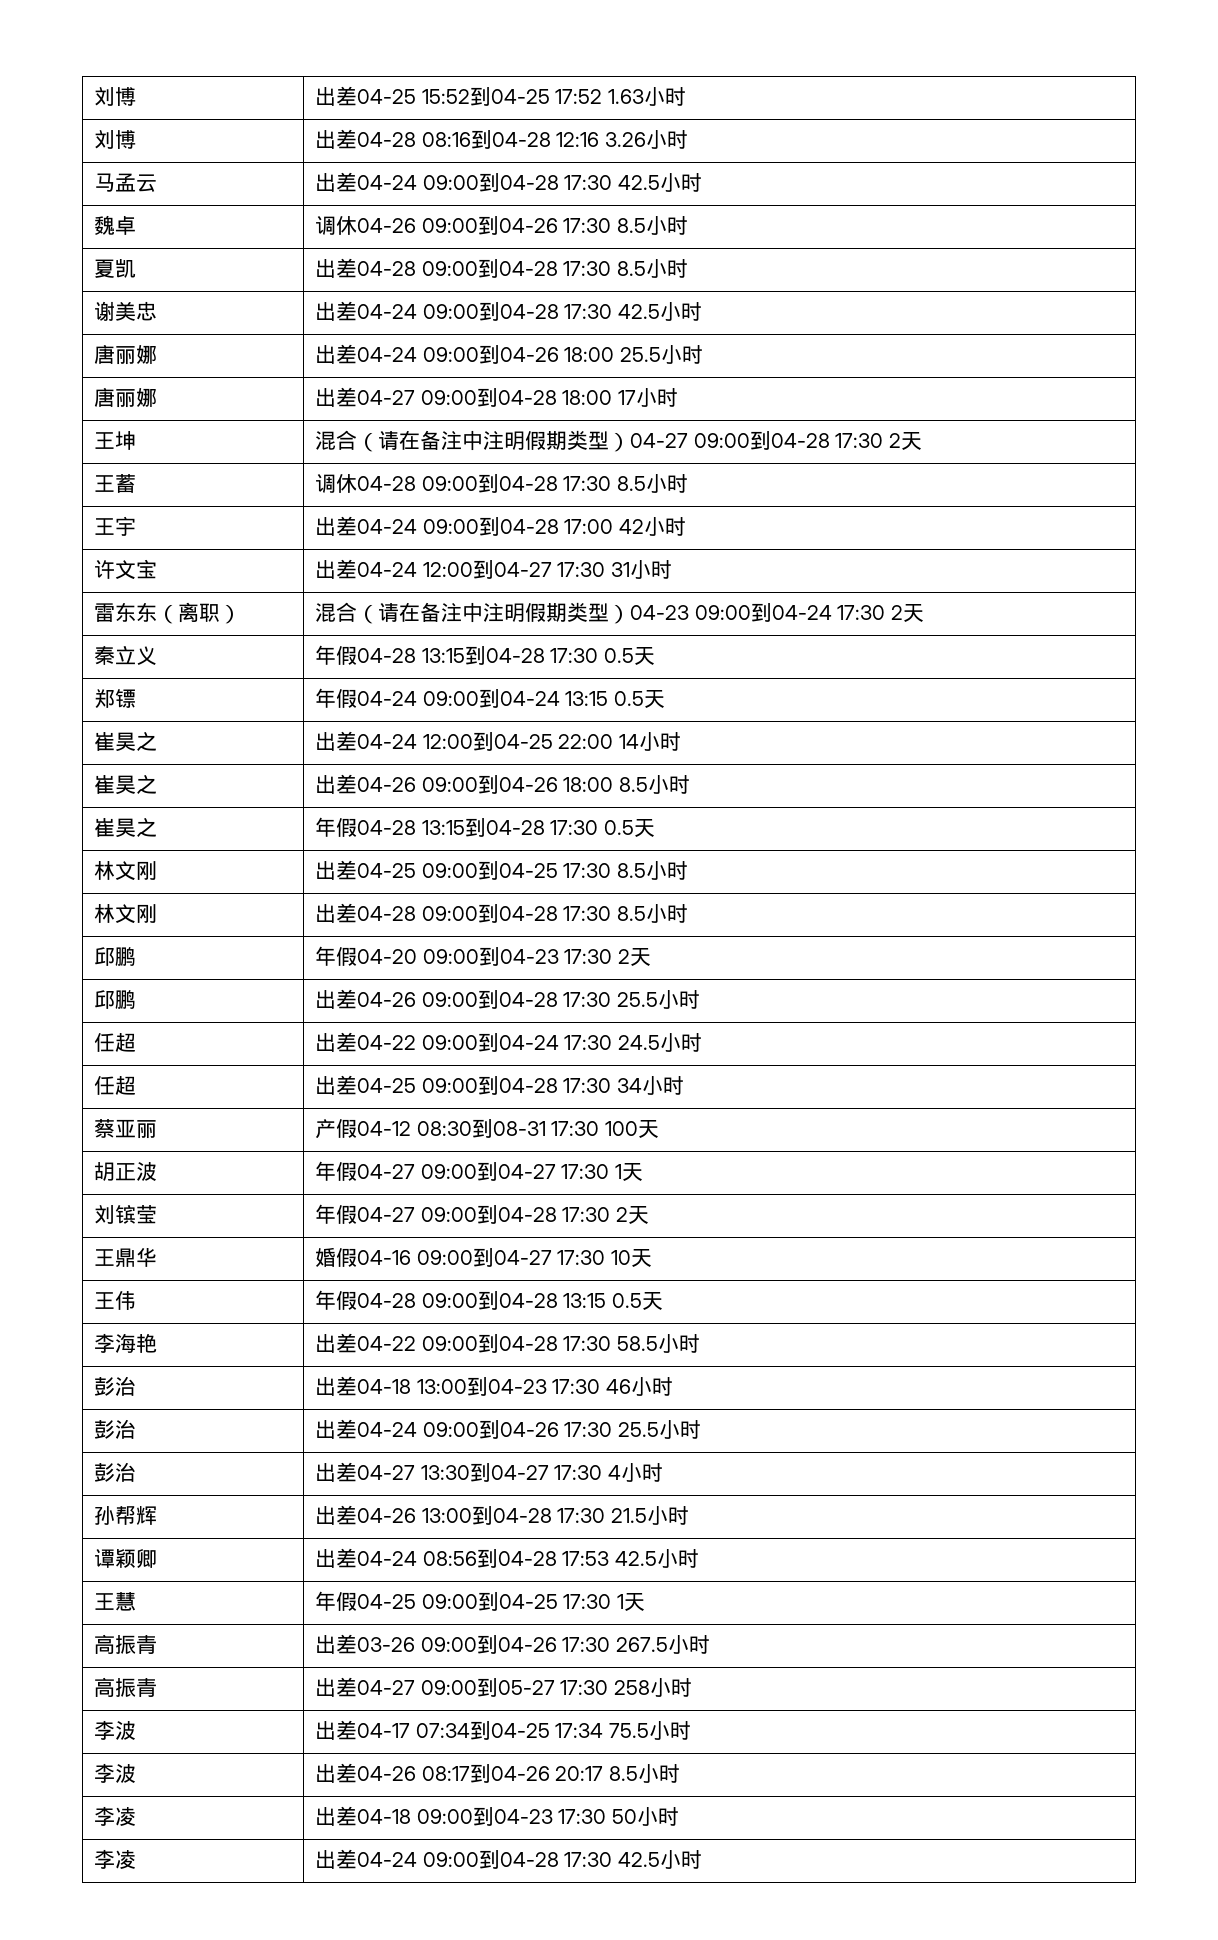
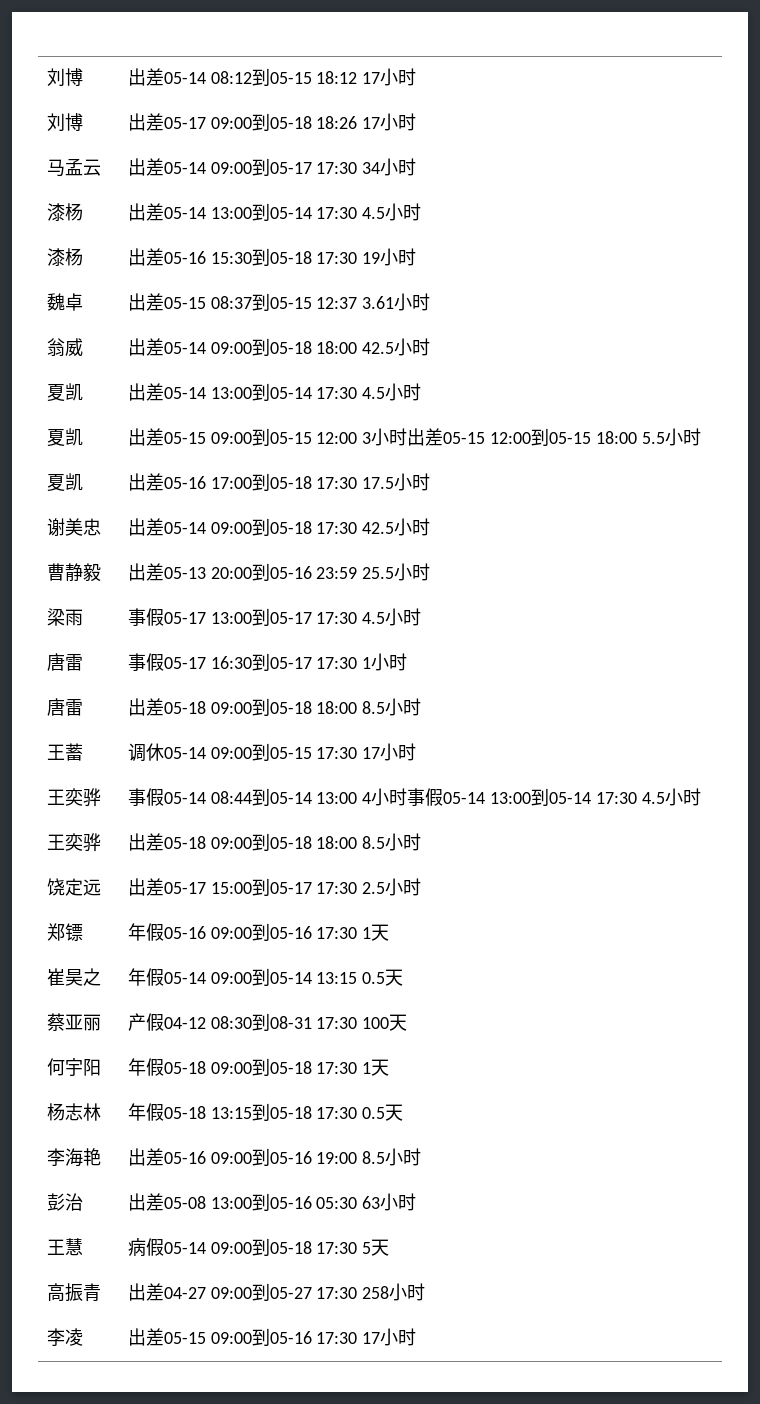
- 刘博 | 出差04-25 15:52到04-25 17:52 1.63小时
- 刘博 | 出差04-28 08:16到04-28 12:16 3.26小时
- 马孟云 | 出差04-24 09:00到04-28 17:30 42.5小时
- 魏卓 | 调休04-26 09:00到04-26 17:30 8.5小时
- 夏凯 | 出差04-28 09:00到04-28 17:30 8.5小时
+ 刘博 | 出差05-14 08:12到05-15 18:12 17小时
+ 刘博 | 出差05-17 09:00到05-18 18:26 17小时
+ 马孟云 | 出差05-14 09:00到05-17 17:30 34小时
+ 漆杨 | 出差05-14 13:00到05-14 17:30 4.5小时
+ 漆杨 | 出差05-16 15:30到05-18 17:30 19小时
+ 魏卓 | 出差05-15 08:37到05-15 12:37 3.61小时
+ 翁威 | 出差05-14 09:00到05-18 18:00 42.5小时
+ 夏凯 | 出差05-14 13:00到05-14 17:30 4.5小时
+ 夏凯 | 出差05-15 09:00到05-15 12:00 3小时出差05-15 12:00到05-15 18:00 5.5小时
+ 夏凯 | 出差05-16 17:00到05-18 17:30 17.5小时
- 谢美忠 | 出差04-24 09:00到04-28 17:30 42.5小时
- 唐丽娜 | 出差04-24 09:00到04-26 18:00 25.5小时
- 唐丽娜 | 出差04-27 09:00到04-28 18:00 17小时
- 王坤 | 混合（请在备注中注明假期类型）04-27 09:00到04-28 17:30 2天
- 王蓄 | 调休04-28 09:00到04-28 17:30 8.5小时
- 王宇 | 出差04-24 09:00到04-28 17:00 42小时
- 许文宝 | 出差04-24 12:00到04-27 17:30 31小时
- 雷东东（离职） | 混合（请在备注中注明假期类型）04-23 09:00到04-24 17:30 2天
- 秦立义 | 年假04-28 13:15到04-28 17:30 0.5天
- 郑镖 | 年假04-24 09:00到04-24 13:15 0.5天
- 崔昊之 | 出差04-24 12:00到04-25 22:00 14小时
- 崔昊之 | 出差04-26 09:00到04-26 18:00 8.5小时
- 崔昊之 | 年假04-28 13:15到04-28 17:30 0.5天
- 林文刚 | 出差04-25 09:00到04-25 17:30 8.5小时
- 林文刚 | 出差04-28 09:00到04-28 17:30 8.5小时
- 邱鹏 | 年假04-20 09:00到04-23 17:30 2天
- 邱鹏 | 出差04-26 09:00到04-28 17:30 25.5小时
- 任超 | 出差04-22 09:00到04-24 17:30 24.5小时
- 任超 | 出差04-25 09:00到04-28 17:30 34小时
+ 谢美忠 | 出差05-14 09:00到05-18 17:30 42.5小时
+ 曹静毅 | 出差05-13 20:00到05-16 23:59 25.5小时
+ 梁雨 | 事假05-17 13:00到05-17 17:30 4.5小时
+ 唐雷 | 事假05-17 16:30到05-17 17:30 1小时
+ 唐雷 | 出差05-18 09:00到05-18 18:00 8.5小时
+ 王蓄 | 调休05-14 09:00到05-15 17:30 17小时
+ 王奕骅 | 事假05-14 08:44到05-14 13:00 4小时事假05-14 13:00到05-14 17:30 4.5小时
+ 王奕骅 | 出差05-18 09:00到05-18 18:00 8.5小时
+ 饶定远 | 出差05-17 15:00到05-17 17:30 2.5小时
+ 郑镖 | 年假05-16 09:00到05-16 17:30 1天
+ 崔昊之 | 年假05-14 09:00到05-14 13:15 0.5天
- 胡正波 | 年假04-27 09:00到04-27 17:30 1天
- 刘镔莹 | 年假04-27 09:00到04-28 17:30 2天
- 王鼎华 | 婚假04-16 09:00到04-27 17:30 10天
- 王伟 | 年假04-28 09:00到04-28 13:15 0.5天
- 李海艳 | 出差04-22 09:00到04-28 17:30 58.5小时
- 彭治 | 出差04-18 13:00到04-23 17:30 46小时
- 彭治 | 出差04-24 09:00到04-26 17:30 25.5小时
- 彭治 | 出差04-27 13:30到04-27 17:30 4小时
- 孙帮辉 | 出差04-26 13:00到04-28 17:30 21.5小时
- 谭颖卿 | 出差04-24 08:56到04-28 17:53 42.5小时
- 王慧 | 年假04-25 09:00到04-25 17:30 1天
- 高振青 | 出差03-26 09:00到04-26 17:30 267.5小时
+ 何宇阳 | 年假05-18 09:00到05-18 17:30 1天
+ 杨志林 | 年假05-18 13:15到05-18 17:30 0.5天
+ 李海艳 | 出差05-16 09:00到05-16 19:00 8.5小时
+ 彭治 | 出差05-08 13:00到05-16 05:30 63小时
+ 王慧 | 病假05-14 09:00到05-18 17:30 5天
- 李波 | 出差04-17 07:34到04-25 17:34 75.5小时
- 李波 | 出差04-26 08:17到04-26 20:17 8.5小时
- 李凌 | 出差04-18 09:00到04-23 17:30 50小时
- 李凌 | 出差04-24 09:00到04-28 17:30 42.5小时
+ 李凌 | 出差05-15 09:00到05-16 17:30 17小时

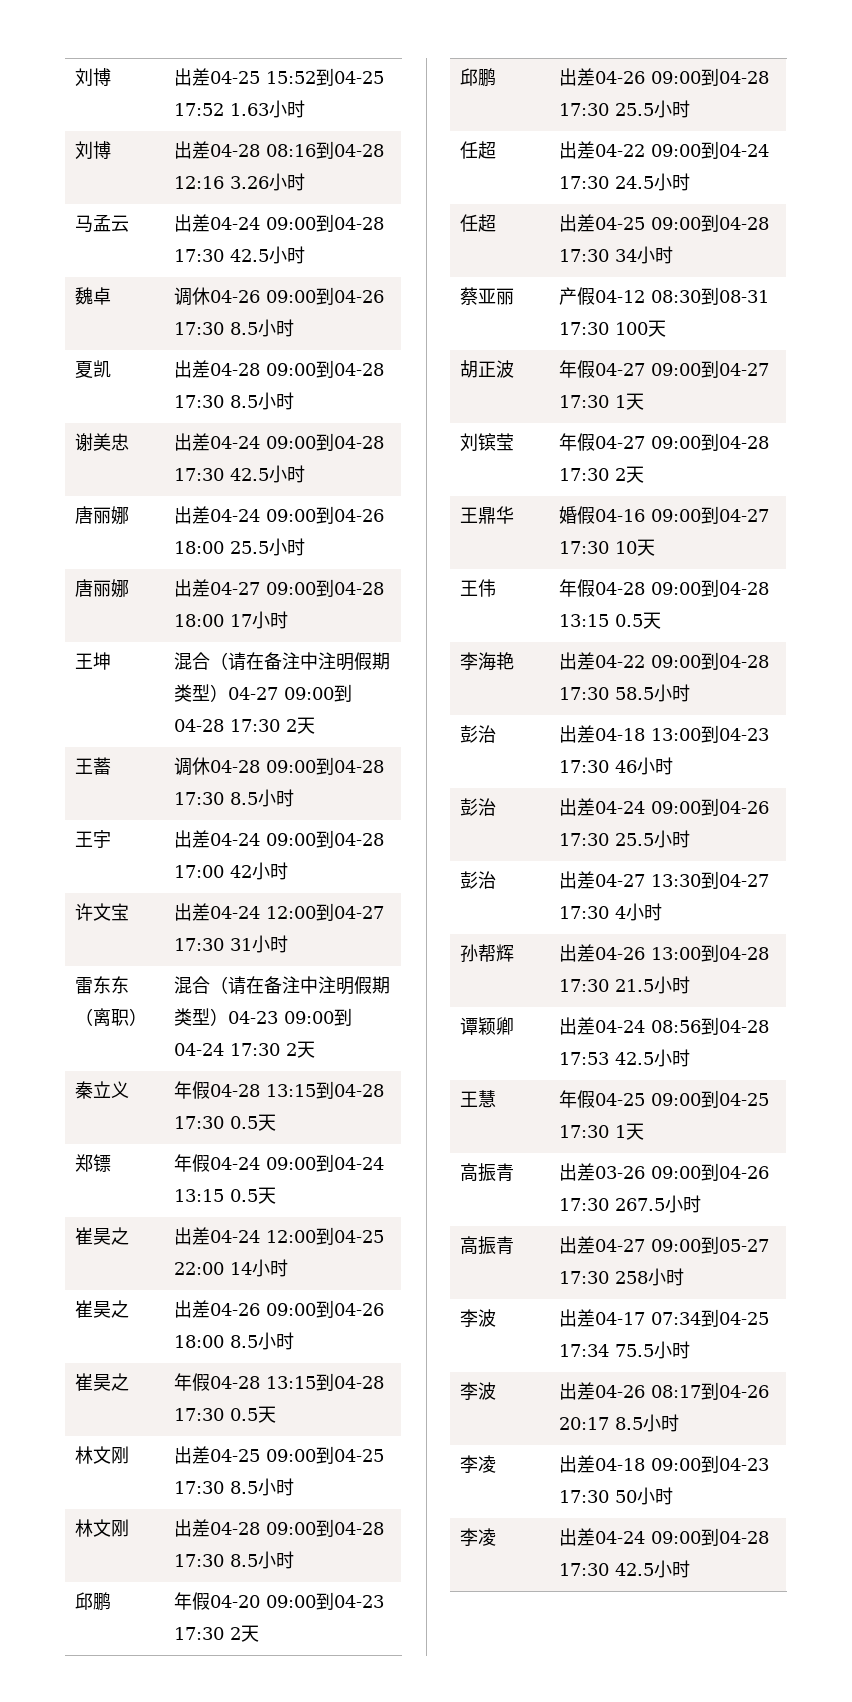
- 刘博 | 出差05-14 08:12到05-15 18:12 17小时
- 刘博 | 出差05-17 09:00到05-18 18:26 17小时
- 马孟云 | 出差05-14 09:00到05-17 17:30 34小时
- 漆杨 | 出差05-14 13:00到05-14 17:30 4.5小时
- 漆杨 | 出差05-16 15:30到05-18 17:30 19小时
- 魏卓 | 出差05-15 08:37到05-15 12:37 3.61小时
- 翁威 | 出差05-14 09:00到05-18 18:00 42.5小时
- 夏凯 | 出差05-14 13:00到05-14 17:30 4.5小时
- 夏凯 | 出差05-15 09:00到05-15 12:00 3小时出差05-15 12:00到05-15 18:00 5.5小时
- 夏凯 | 出差05-16 17:00到05-18 17:30 17.5小时
+ 刘博 | 出差04-25 15:52到04-25 17:52 1.63小时
+ 刘博 | 出差04-28 08:16到04-28 12:16 3.26小时
+ 马孟云 | 出差04-24 09:00到04-28 17:30 42.5小时
+ 魏卓 | 调休04-26 09:00到04-26 17:30 8.5小时
+ 夏凯 | 出差04-28 09:00到04-28 17:30 8.5小时
- 谢美忠 | 出差05-14 09:00到05-18 17:30 42.5小时
- 曹静毅 | 出差05-13 20:00到05-16 23:59 25.5小时
- 梁雨 | 事假05-17 13:00到05-17 17:30 4.5小时
- 唐雷 | 事假05-17 16:30到05-17 17:30 1小时
- 唐雷 | 出差05-18 09:00到05-18 18:00 8.5小时
- 王蓄 | 调休05-14 09:00到05-15 17:30 17小时
- 王奕骅 | 事假05-14 08:44到05-14 13:00 4小时事假05-14 13:00到05-14 17:30 4.5小时
- 王奕骅 | 出差05-18 09:00到05-18 18:00 8.5小时
- 饶定远 | 出差05-17 15:00到05-17 17:30 2.5小时
- 郑镖 | 年假05-16 09:00到05-16 17:30 1天
- 崔昊之 | 年假05-14 09:00到05-14 13:15 0.5天
+ 谢美忠 | 出差04-24 09:00到04-28 17:30 42.5小时
+ 唐丽娜 | 出差04-24 09:00到04-26 18:00 25.5小时
+ 唐丽娜 | 出差04-27 09:00到04-28 18:00 17小时
+ 王坤 | 混合（请在备注中注明假期类型）04-27 09:00到04-28 17:30 2天
+ 王蓄 | 调休04-28 09:00到04-28 17:30 8.5小时
+ 王宇 | 出差04-24 09:00到04-28 17:00 42小时
+ 许文宝 | 出差04-24 12:00到04-27 17:30 31小时
+ 雷东东（离职） | 混合（请在备注中注明假期类型）04-23 09:00到04-24 17:30 2天
+ 秦立义 | 年假04-28 13:15到04-28 17:30 0.5天
+ 郑镖 | 年假04-24 09:00到04-24 13:15 0.5天
+ 崔昊之 | 出差04-24 12:00到04-25 22:00 14小时
+ 崔昊之 | 出差04-26 09:00到04-26 18:00 8.5小时
+ 崔昊之 | 年假04-28 13:15到04-28 17:30 0.5天
+ 林文刚 | 出差04-25 09:00到04-25 17:30 8.5小时
+ 林文刚 | 出差04-28 09:00到04-28 17:30 8.5小时
+ 邱鹏 | 年假04-20 09:00到04-23 17:30 2天
+ 邱鹏 | 出差04-26 09:00到04-28 17:30 25.5小时
+ 任超 | 出差04-22 09:00到04-24 17:30 24.5小时
+ 任超 | 出差04-25 09:00到04-28 17:30 34小时
- 何宇阳 | 年假05-18 09:00到05-18 17:30 1天
- 杨志林 | 年假05-18 13:15到05-18 17:30 0.5天
- 李海艳 | 出差05-16 09:00到05-16 19:00 8.5小时
- 彭治 | 出差05-08 13:00到05-16 05:30 63小时
- 王慧 | 病假05-14 09:00到05-18 17:30 5天
+ 胡正波 | 年假04-27 09:00到04-27 17:30 1天
+ 刘镔莹 | 年假04-27 09:00到04-28 17:30 2天
+ 王鼎华 | 婚假04-16 09:00到04-27 17:30 10天
+ 王伟 | 年假04-28 09:00到04-28 13:15 0.5天
+ 李海艳 | 出差04-22 09:00到04-28 17:30 58.5小时
+ 彭治 | 出差04-18 13:00到04-23 17:30 46小时
+ 彭治 | 出差04-24 09:00到04-26 17:30 25.5小时
+ 彭治 | 出差04-27 13:30到04-27 17:30 4小时
+ 孙帮辉 | 出差04-26 13:00到04-28 17:30 21.5小时
+ 谭颖卿 | 出差04-24 08:56到04-28 17:53 42.5小时
+ 王慧 | 年假04-25 09:00到04-25 17:30 1天
+ 高振青 | 出差03-26 09:00到04-26 17:30 267.5小时
- 李凌 | 出差05-15 09:00到05-16 17:30 17小时
+ 李波 | 出差04-17 07:34到04-25 17:34 75.5小时
+ 李波 | 出差04-26 08:17到04-26 20:17 8.5小时
+ 李凌 | 出差04-18 09:00到04-23 17:30 50小时
+ 李凌 | 出差04-24 09:00到04-28 17:30 42.5小时

